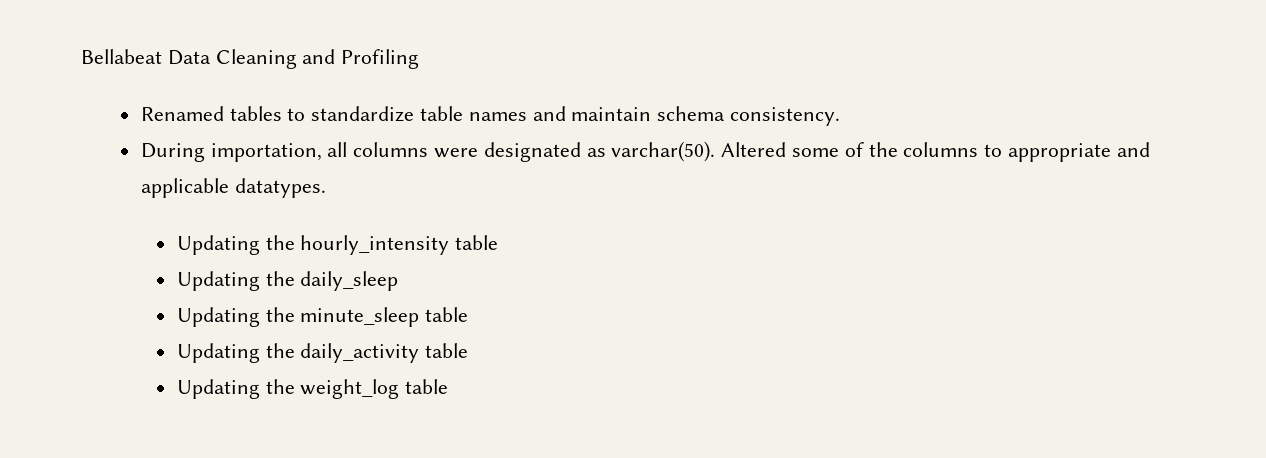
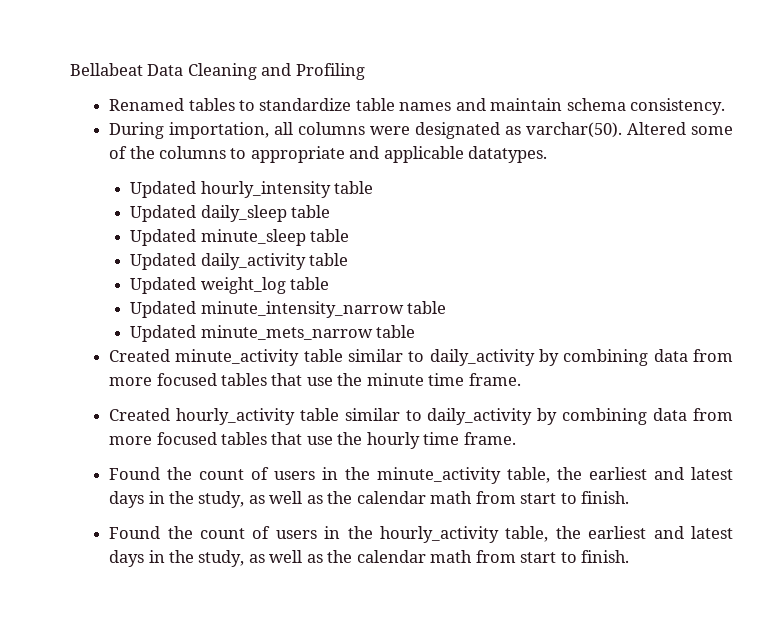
- Updating the hourly_intensity table
+ Updated hourly_intensity table
- Updating the daily_sleep
- Updating the minute_sleep table
+ Updated daily_sleep table
+ Updated minute_sleep table
- Updating the daily_activity table
+ Updated daily_activity table
- Updating the weight_log table
+ Updated weight_log table
+ Updated minute_intensity_narrow table
+ Updated minute_mets_narrow table
+ Created minute_activity table similar to daily_activity by combining data from more focused tables that use the minute time frame.
+ Created hourly_activity table similar to daily_activity by combining data from more focused tables that use the hourly time frame.
+ Found the count of users in the minute_activity table, the earliest and latest days in the study, as well as the calendar math from start to finish.
+ Found the count of users in the hourly_activity table, the earliest and latest days in the study, as well as the calendar math from start to finish.

